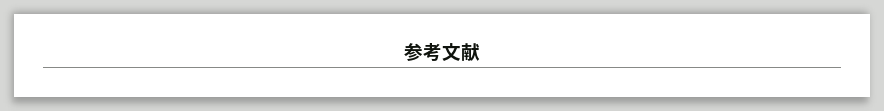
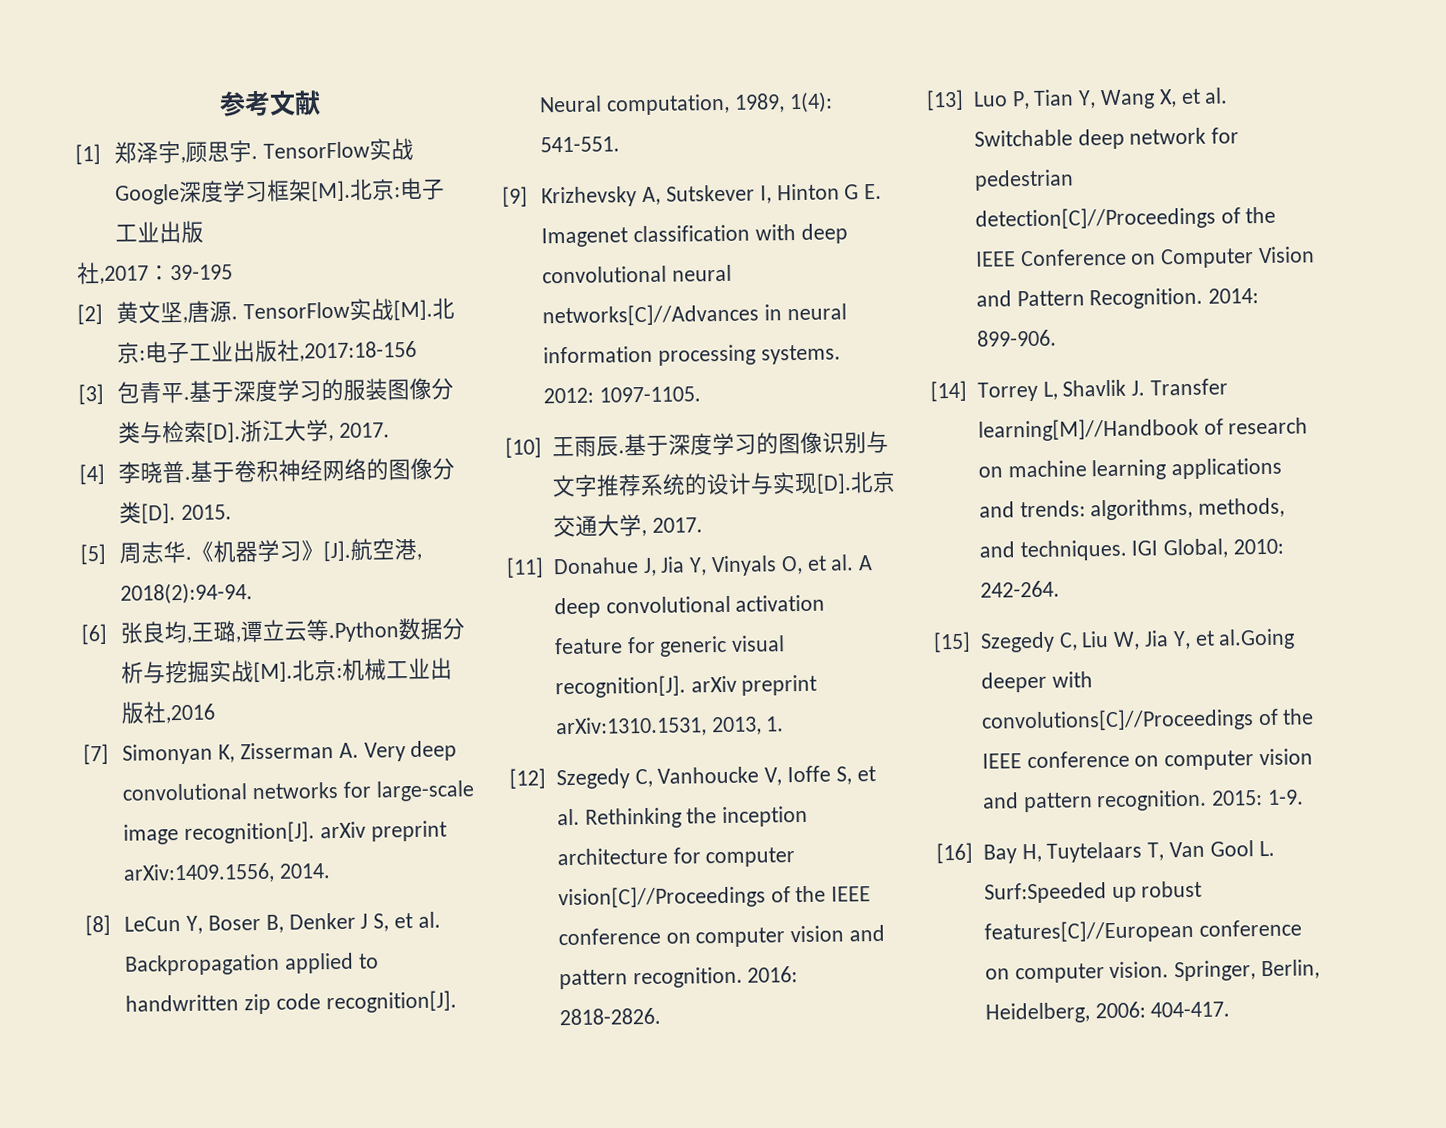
+ [1]郑泽宇,顾思宇. TensorFlow实战Google深度学习框架[M].北京:电子工业出版
+ 社,2017：39-195
+ [2]黄文坚,唐源. TensorFlow实战[M].北京:电子工业出版社,2017:18-156
+ [3]包青平.基于深度学习的服装图像分类与检索[D].浙江大学, 2017.
+ [4]李晓普.基于卷积神经网络的图像分类[D]. 2015.
+ [5]周志华.《机器学习》[J].航空港, 2018(2):94-94.
+ [6]张良均,王璐,谭立云等.Python数据分析与挖掘实战[M].北京:机械工业出版社,2016
+ [7] Simonyan K, Zisserman A. Very deep convolutional networks for large-scale image recognition[J]. arXiv preprint arXiv:1409.1556, 2014.
+ [8] LeCun Y, Boser B, Denker J S, et al. Backpropagation applied to handwritten zip code recognition[J]. Neural computation, 1989, 1(4): 541-551.
+ [9] Krizhevsky A, Sutskever I, Hinton G E. Imagenet classification with deep convolutional neural networks[C]//Advances in neural information processing systems. 2012: 1097-1105.
+ [10]王雨辰.基于深度学习的图像识别与文字推荐系统的设计与实现[D].北京交通大学, 2017.
+ [11] Donahue J, Jia Y, Vinyals O, et al. A deep convolutional activation feature for generic visual recognition[J]. arXiv preprint arXiv:1310.1531, 2013, 1.
+ [12] Szegedy C, Vanhoucke V, Ioffe S, et al. Rethinking the inception architecture for computer vision[C]//Proceedings of the IEEE conference on computer vision and pattern recognition. 2016: 2818-2826.
+ [13] Luo P, Tian Y, Wang X, et al. Switchable deep network for pedestrian detection[C]//Proceedings of the IEEE Conference on Computer Vision and Pattern Recognition. 2014: 899-906.
+ [14] Torrey L, Shavlik J. Transfer learning[M]//Handbook of research on machine learning applications and trends: algorithms, methods, and techniques. IGI Global, 2010: 242-264.
+ [15] Szegedy C, Liu W, Jia Y, et al.Going deeper with convolutions[C]//Proceedings of the IEEE conference on computer vision and pattern recognition. 2015: 1-9.
+ [16] Bay H, Tuytelaars T, Van Gool L. Surf:Speeded up robust features[C]//European conference on computer vision. Springer, Berlin, Heidelberg, 2006: 404-417.

